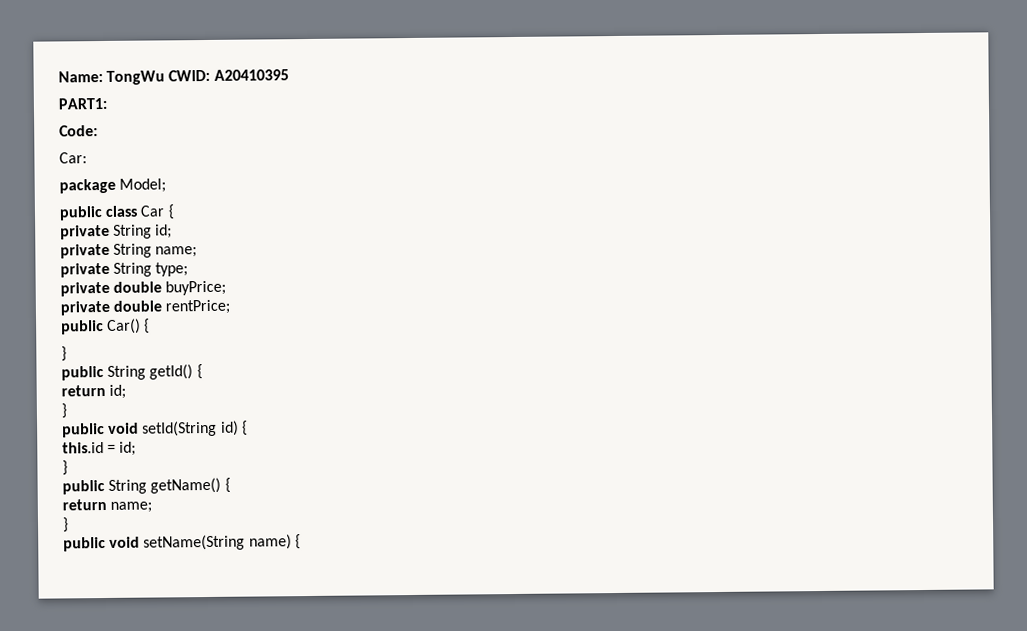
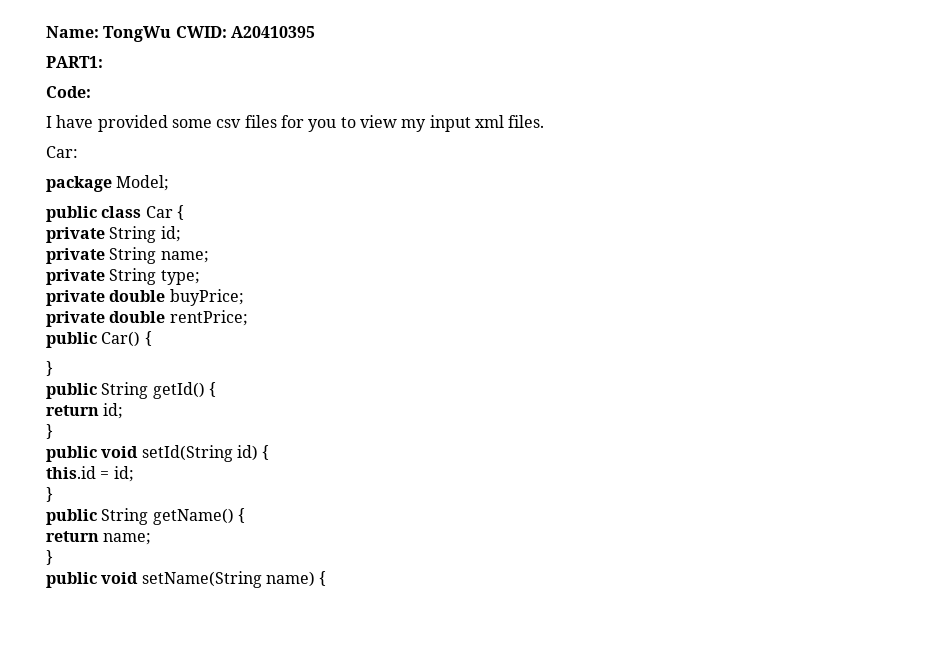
+ I have provided some csv files for you to view my input xml files.

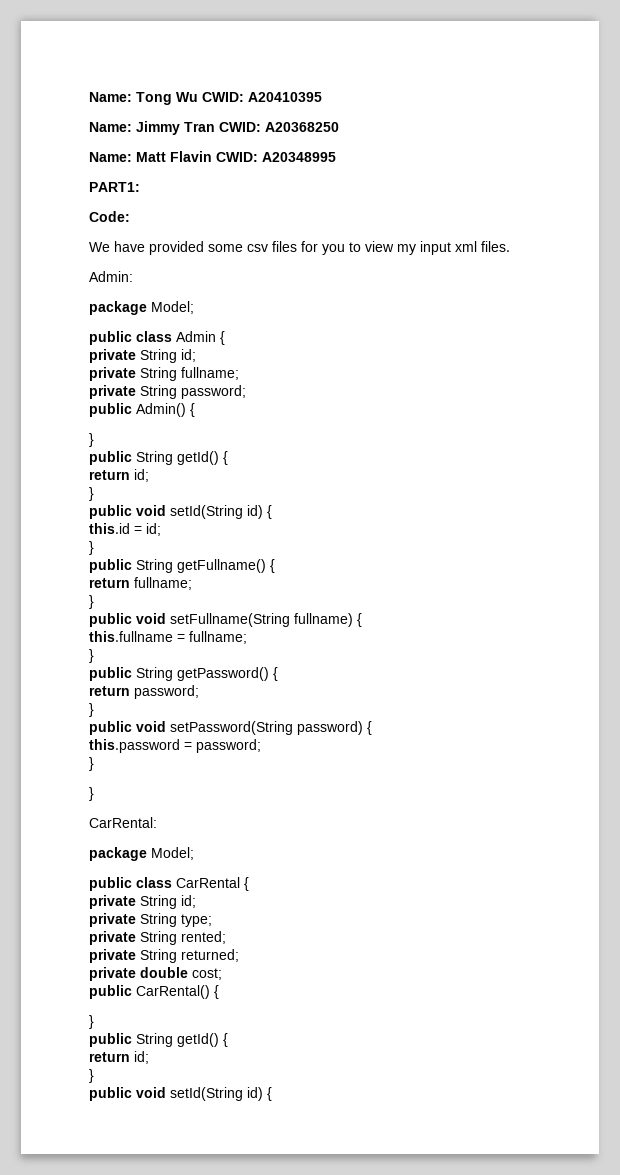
- Name: TongWu CWID: A20410395
+ Name: Tong Wu CWID: A20410395
+ Name: Jimmy Tran CWID: A20368250
+ Name: Matt Flavin CWID: A20348995
- I have provided some csv files for you to view my input xml files.
+ We have provided some csv files for you to view my input xml files.
- Car:
+ Admin:
  package Model;
- public class Car {
+ public class Admin {
  private String id;
- private String name;
- private String type;
- private double buyPrice;
- private double rentPrice;
- public Car() {
+ private String fullname;
+ private String password;
+ public Admin() {
- public String getName() {
- return name;
+ public String getFullname() {
+ return fullname;
  }
- public void setName(String name) {
+ public void setFullname(String fullname) {
+ this.fullname = fullname;
+ }
+ public String getPassword() {
+ return password;
+ }
+ public void setPassword(String password) {
+ this.password = password;
+ }
+ }
+ CarRental:
+ package Model;
+ public class CarRental {
+ private String id;
+ private String type;
+ private String rented;
+ private String returned;
+ private double cost;
+ public CarRental() {
+ }
+ public String getId() {
+ return id;
+ }
+ public void setId(String id) {

